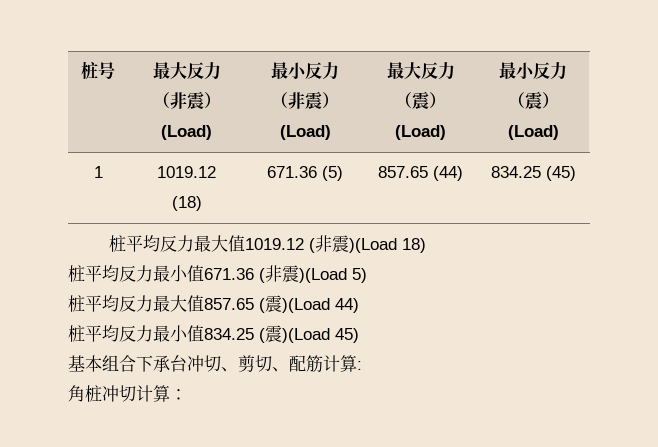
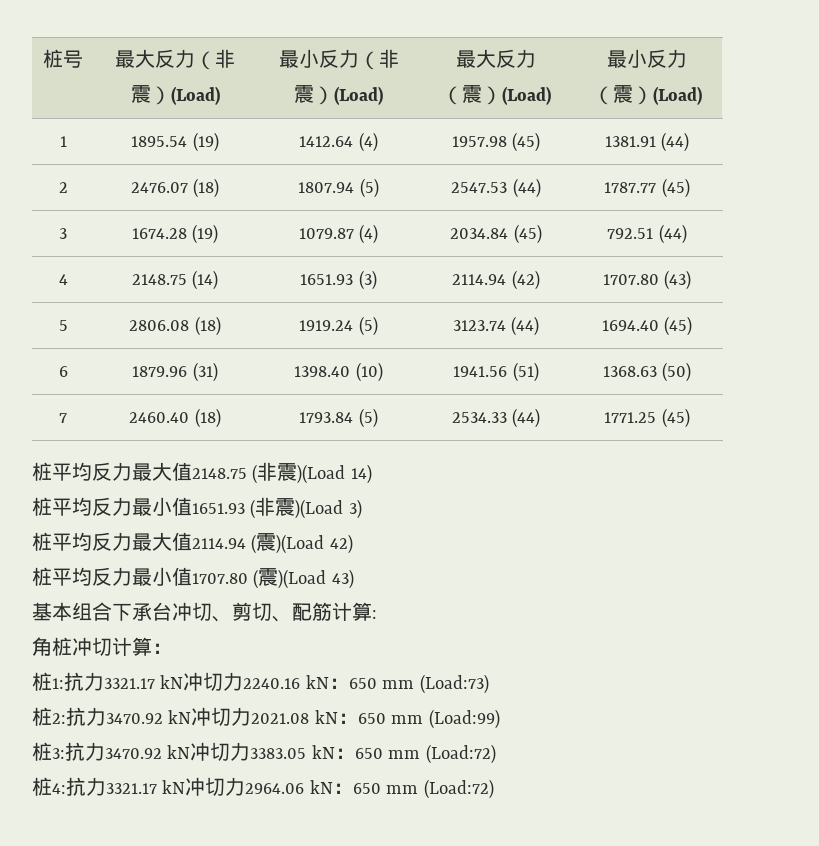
- 1 | 1019.12 (18) | 671.36 (5) | 857.65 (44) | 834.25 (45)
+ 1 | 1895.54 (19) | 1412.64 (4) | 1957.98 (45) | 1381.91 (44)
+ 2 | 2476.07 (18) | 1807.94 (5) | 2547.53 (44) | 1787.77 (45)
+ 3 | 1674.28 (19) | 1079.87 (4) | 2034.84 (45) | 792.51 (44)
+ 4 | 2148.75 (14) | 1651.93 (3) | 2114.94 (42) | 1707.80 (43)
+ 5 | 2806.08 (18) | 1919.24 (5) | 3123.74 (44) | 1694.40 (45)
+ 6 | 1879.96 (31) | 1398.40 (10) | 1941.56 (51) | 1368.63 (50)
+ 7 | 2460.40 (18) | 1793.84 (5) | 2534.33 (44) | 1771.25 (45)
- 桩平均反力最大值1019.12 (非震)(Load 18)
- 桩平均反力最小值671.36 (非震)(Load 5)
- 桩平均反力最大值857.65 (震)(Load 44)
- 桩平均反力最小值834.25 (震)(Load 45)
+ 桩平均反力最大值2148.75 (非震)(Load 14)
+ 桩平均反力最小值1651.93 (非震)(Load 3)
+ 桩平均反力最大值2114.94 (震)(Load 42)
+ 桩平均反力最小值1707.80 (震)(Load 43)
+ 桩1:抗力3321.17 kN冲切力2240.16 kN：650 mm (Load:73)
+ 桩2:抗力3470.92 kN冲切力2021.08 kN：650 mm (Load:99)
+ 桩3:抗力3470.92 kN冲切力3383.05 kN：650 mm (Load:72)
+ 桩4:抗力3321.17 kN冲切力2964.06 kN：650 mm (Load:72)

